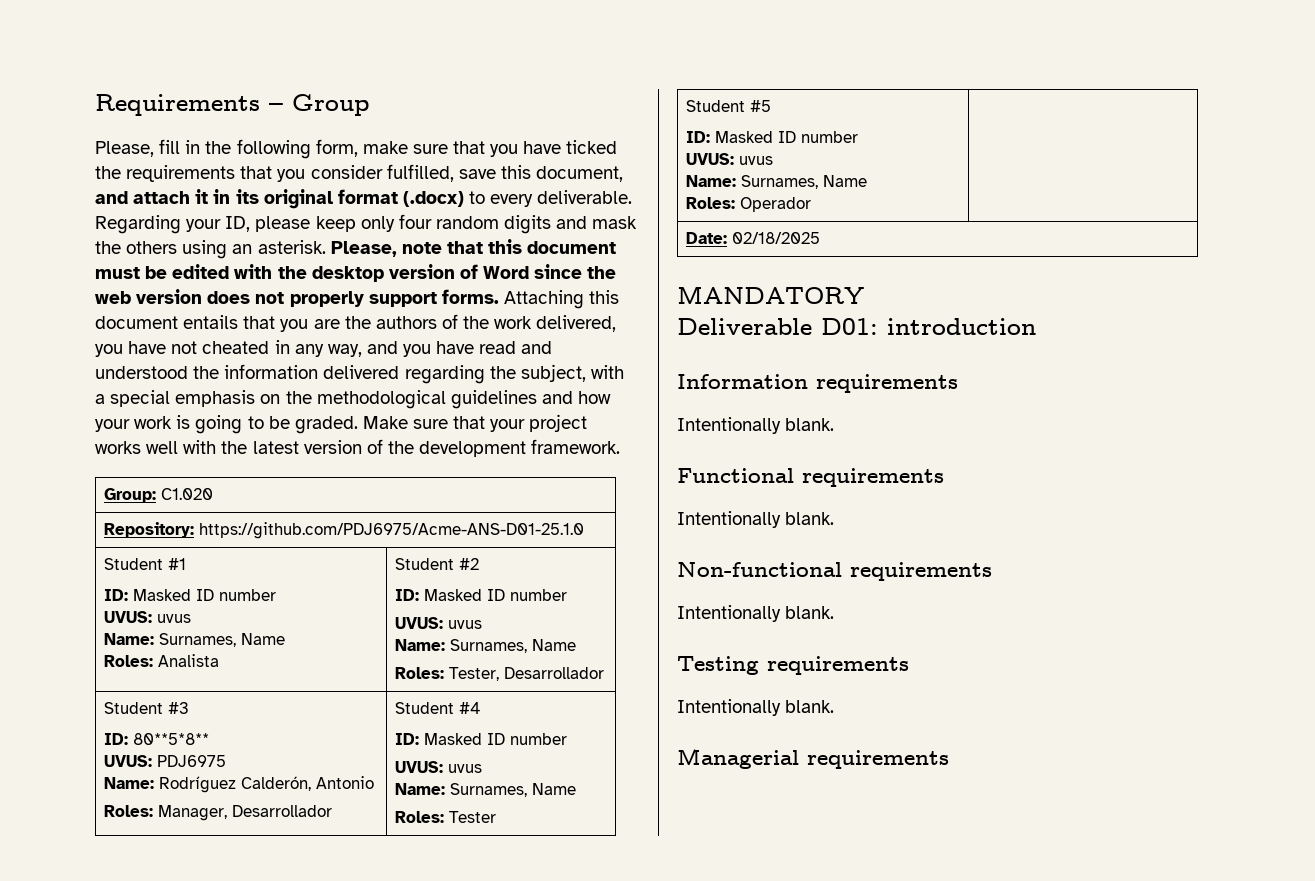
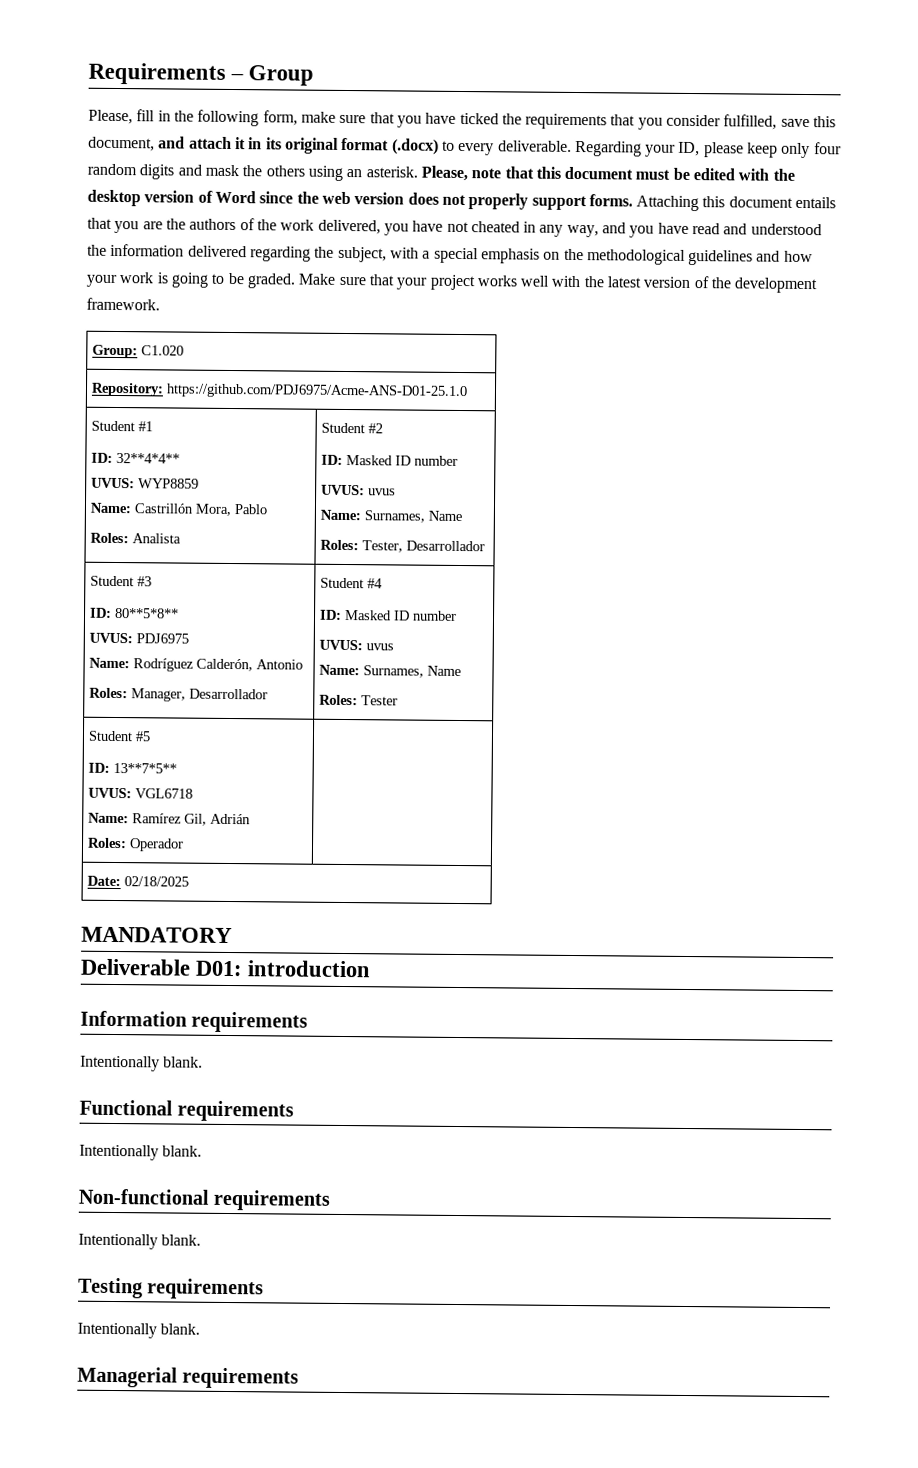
  Student #1
- ID: Masked ID number
- UVUS: uvus
- Name: Surnames, Name
+ ID: 32**4*4**
+ UVUS: WYP8859
+ Name: Castrillón Mora, Pablo
  Student #5
- ID: Masked ID number
- UVUS: uvus
- Name: Surnames, Name
+ ID: 13**7*5**
+ UVUS: VGL6718
+ Name: Ramírez Gil, Adrián

